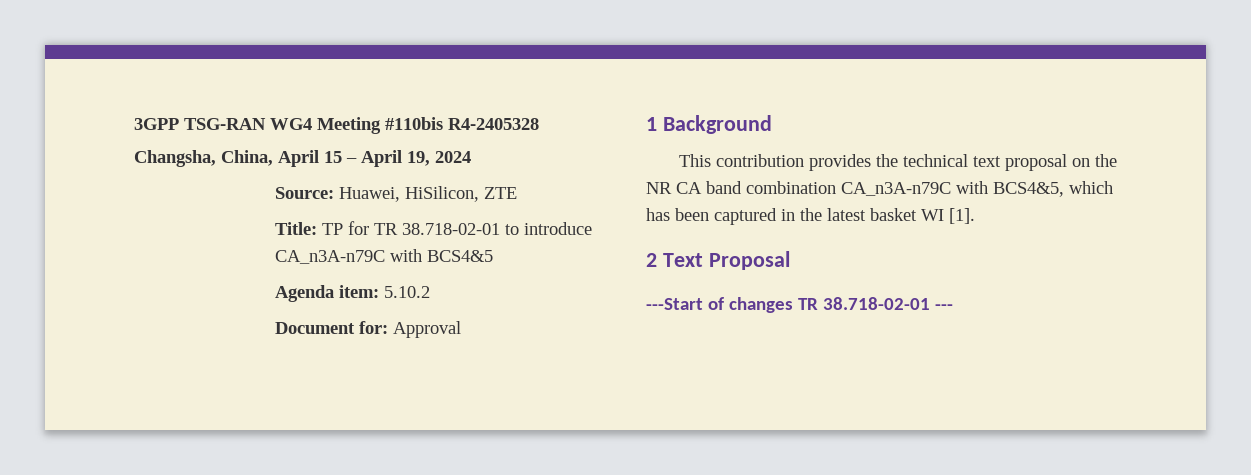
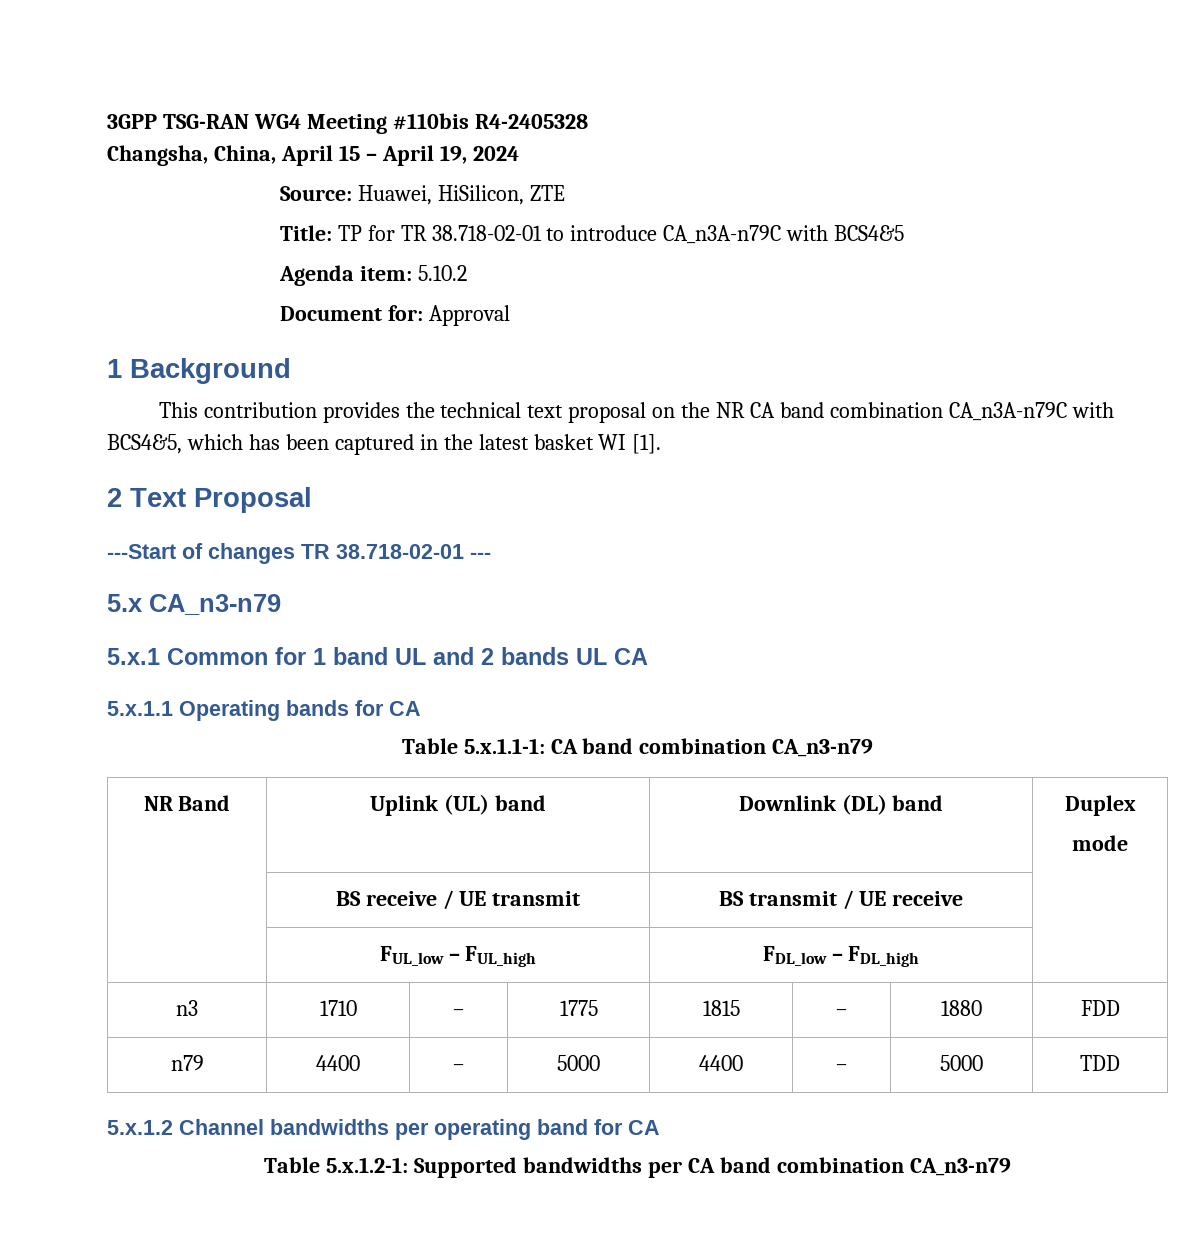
+ 5.x CA_n3-n79
+ 5.x.1 Common for 1 band UL and 2 bands UL CA
+ 5.x.1.1 Operating bands for CA
+ Table 5.x.1.1-1: CA band combination CA_n3-n79
+ NR Band | Uplink (UL) band | Downlink (DL) band | Duplex
+ mode
+ | BS receive / UE transmit | BS transmit / UE receive |
+ | FUL_low – FUL_high | FDL_low – FDL_high |
+ n3 | 1710 | – | 1775 | 1815 | – | 1880 | FDD
+ n79 | 4400 | – | 5000 | 4400 | – | 5000 | TDD
+ 5.x.1.2 Channel bandwidths per operating band for CA
+ Table 5.x.1.2-1: Supported bandwidths per CA band combination CA_n3-n79

